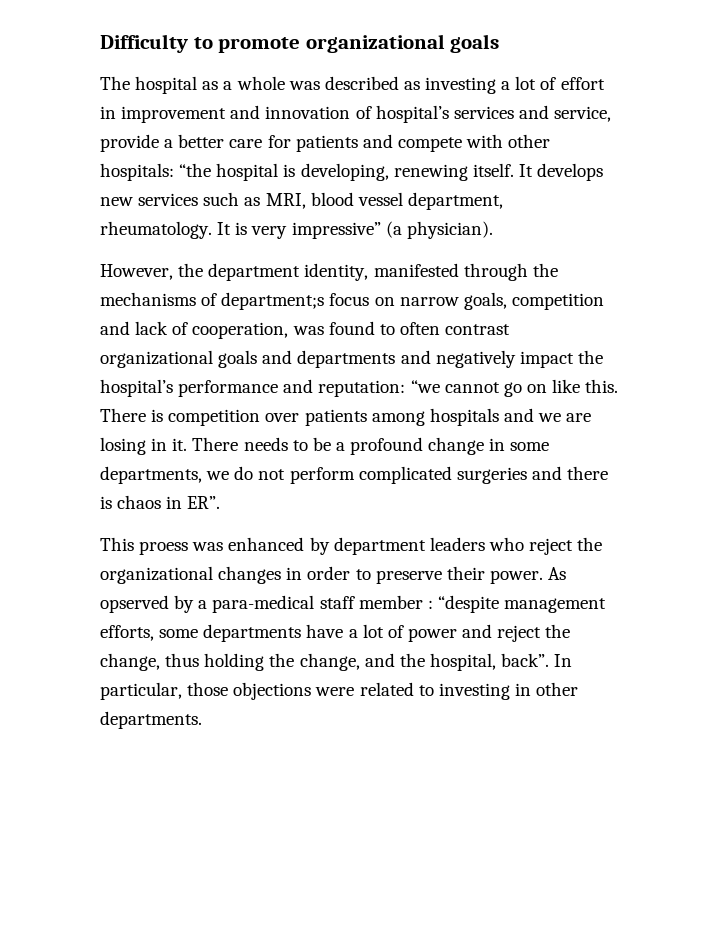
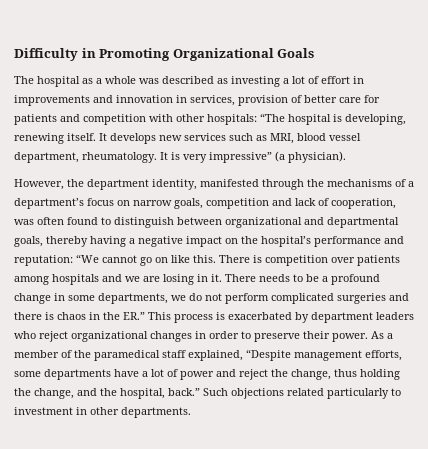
- Difficulty to promote organizational goals
+ Difficulty in Promoting Organizational Goals
- The hospital as a whole was described as investing a lot of effort in improvement and innovation of hospital’s services and service, provide a better care for patients and compete with other hospitals: “the hospital is developing, renewing itself.
+ The hospital as a whole was described as investing a lot of effort in improvements and innovation in services, provision of better care for patients and competition with other hospitals: “The hospital is developing, renewing itself.
- However, the department identity, manifested through the mechanisms of department;s focus on narrow goals, competition and lack of cooperation, was found to often contrast organizational goals and departments and negatively impact the hospital’s performance and reputation: “we cannot go on like this.
+ However, the department identity, manifested through the mechanisms of a department’s focus on narrow goals, competition and lack of cooperation, was often found to distinguish between organizational and departmental goals, thereby having a negative impact on the hospital’s performance and reputation: “We cannot go on like this.
- There needs to be a profound change in some departments, we do not perform complicated surgeries and there is chaos in ER”.
- This proess was enhanced by department leaders who reject the organizational changes in order to preserve their power.
+ There needs to be a profound change in some departments, we do not perform complicated surgeries and there is chaos in the ER.” This process is exacerbated by department leaders who reject organizational changes in order to preserve their power.
- As opserved by a para-medical staff member : “despite management efforts, some departments have a lot of power and reject the change, thus holding the change, and the hospital, back”. In particular, those objections were related to investing in other departments.
+ As a member of the paramedical staff explained, “Despite management efforts, some departments have a lot of power and reject the change, thus holding the change, and the hospital, back.” Such objections related particularly to investment in other departments.

